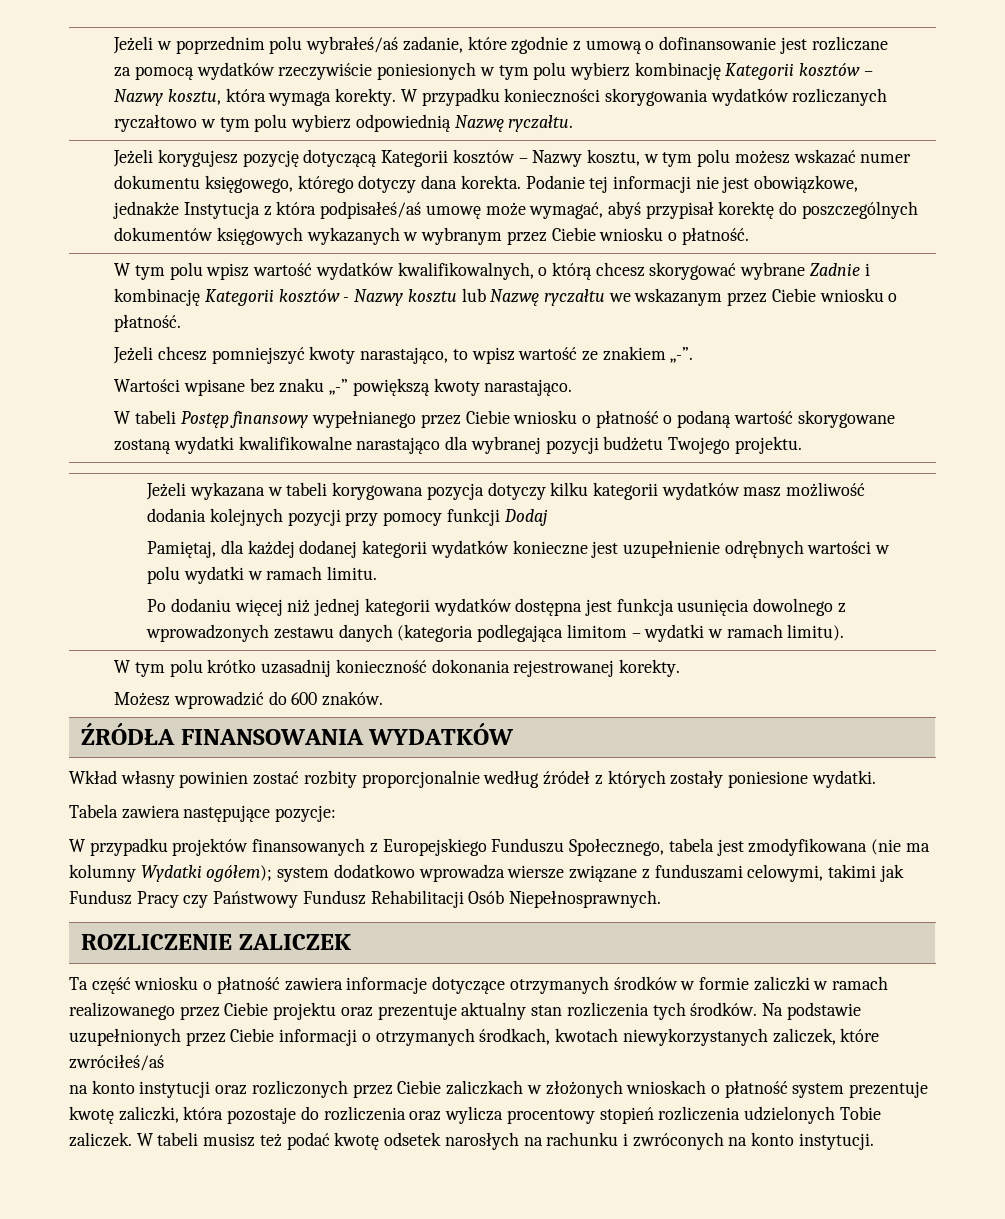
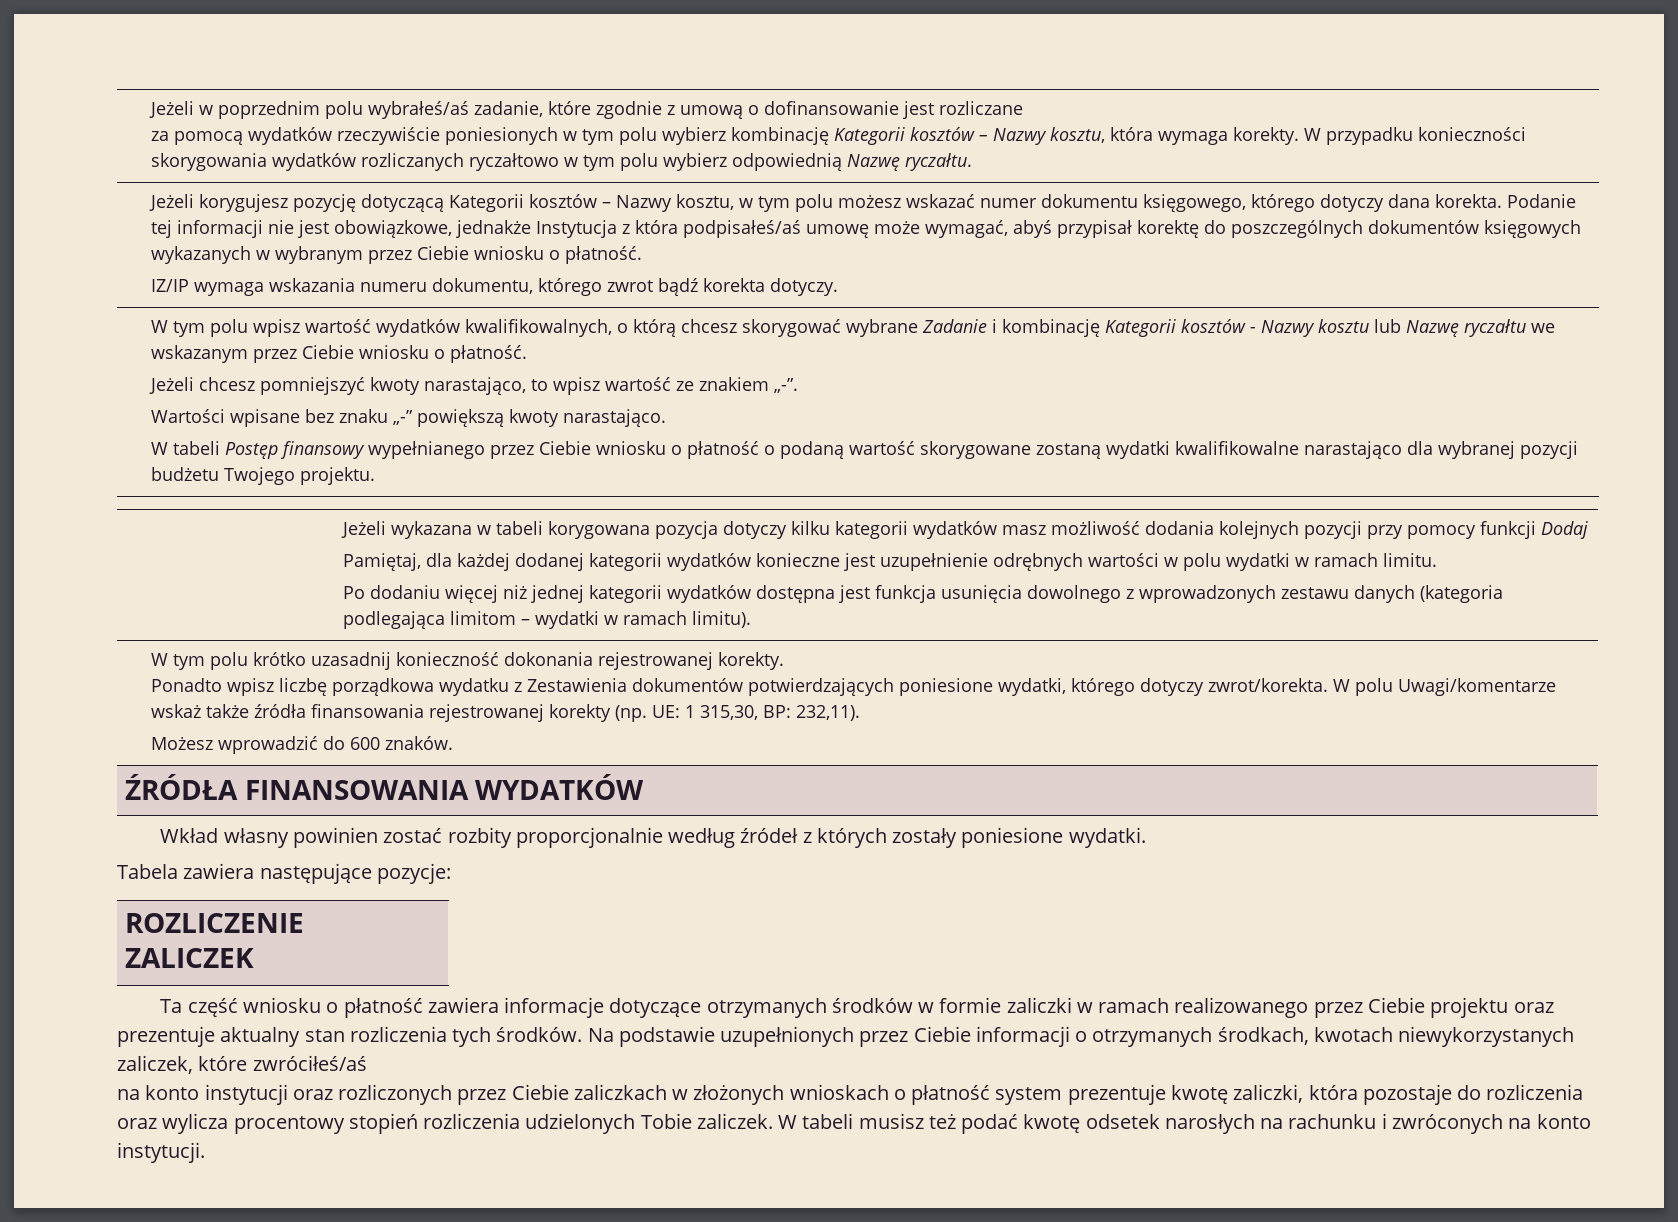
+ IZ/IP wymaga wskazania numeru dokumentu, którego zwrot bądź korekta dotyczy.
- W tym polu wpisz wartość wydatków kwalifikowalnych, o którą chcesz skorygować wybrane Zadnie i kombinację Kategorii kosztów - Nazwy kosztu lub Nazwę ryczałtu we wskazanym przez Ciebie wniosku o płatność.
+ W tym polu wpisz wartość wydatków kwalifikowalnych, o którą chcesz skorygować wybrane Zadanie i kombinację Kategorii kosztów - Nazwy kosztu lub Nazwę ryczałtu we wskazanym przez Ciebie wniosku o płatność.
+ Ponadto wpisz liczbę porządkowa wydatku z Zestawienia dokumentów potwierdzających poniesione wydatki, którego dotyczy zwrot/korekta. W polu Uwagi/komentarze wskaż także źródła finansowania rejestrowanej korekty (np. UE: 1 315,30, BP: 232,11).
- W przypadku projektów finansowanych z Europejskiego Funduszu Społecznego, tabela jest zmodyfikowana (nie ma kolumny Wydatki ogółem); system dodatkowo wprowadza wiersze związane z funduszami celowymi, takimi jak Fundusz Pracy czy Państwowy Fundusz Rehabilitacji Osób Niepełnosprawnych.

